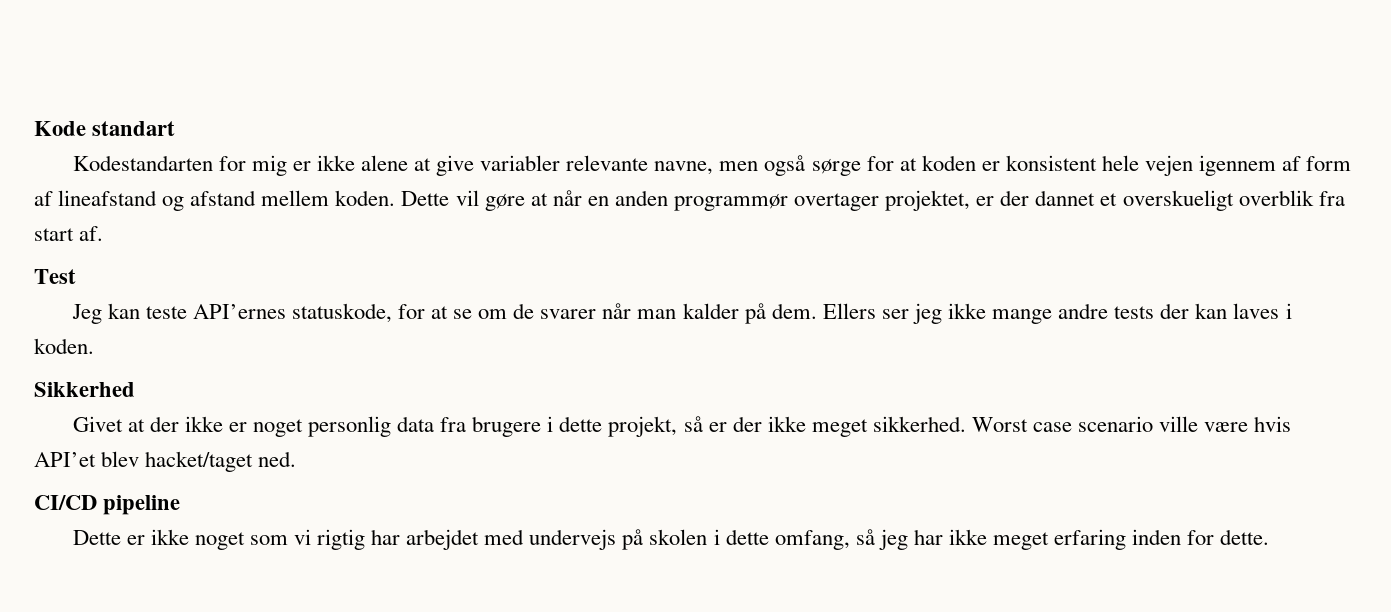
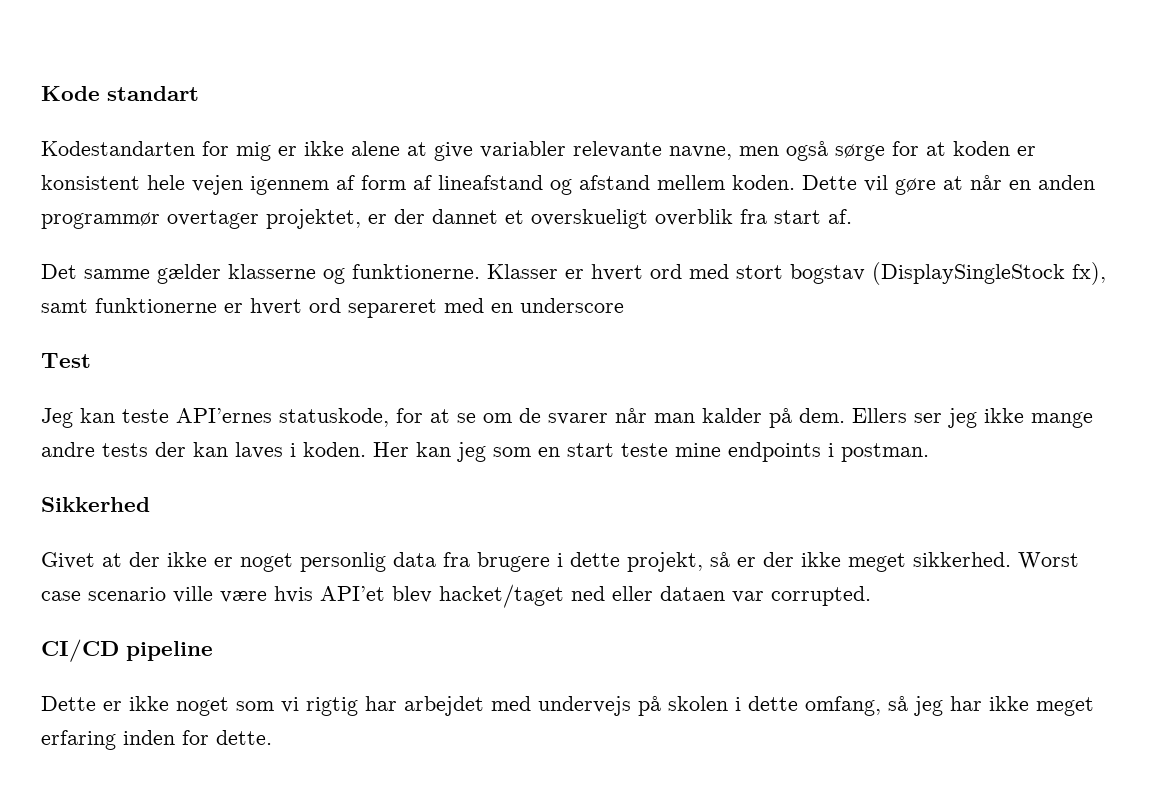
+ Det samme gælder klasserne og funktionerne. Klasser er hvert ord med stort bogstav (DisplaySingleStock fx), samt funktionerne er hvert ord separeret med en underscore
+ Her kan jeg som en start teste mine endpoints i postman.
- Worst case scenario ville være hvis API’et blev hacket/taget ned.
+ Worst case scenario ville være hvis API’et blev hacket/taget ned eller dataen var corrupted.

